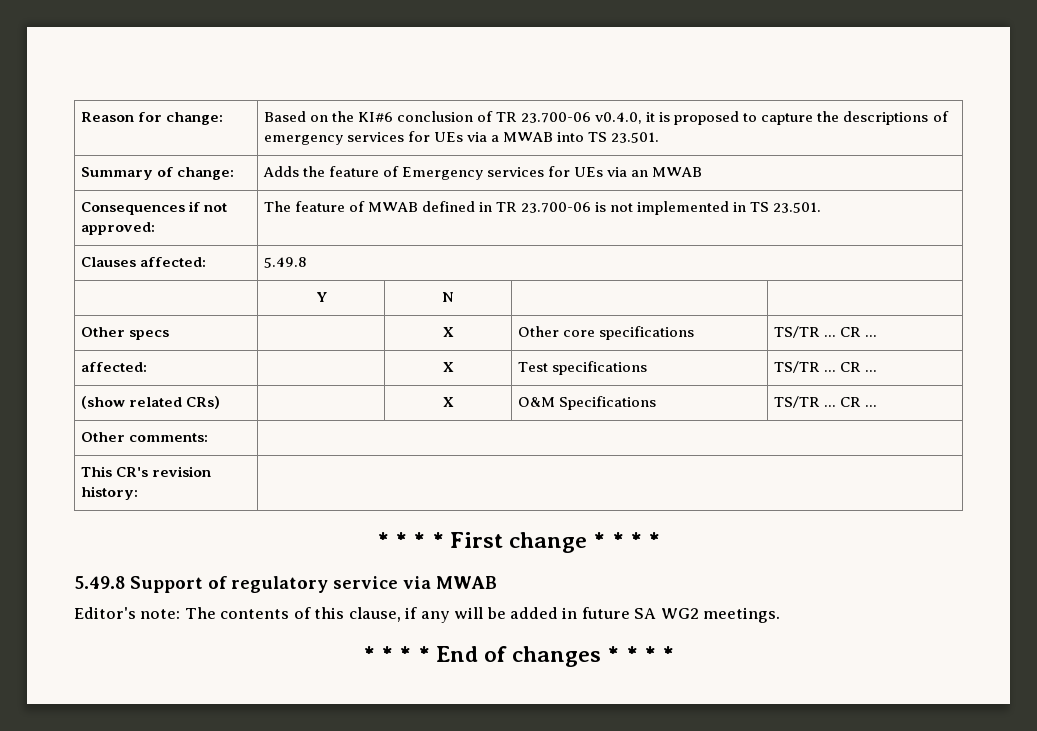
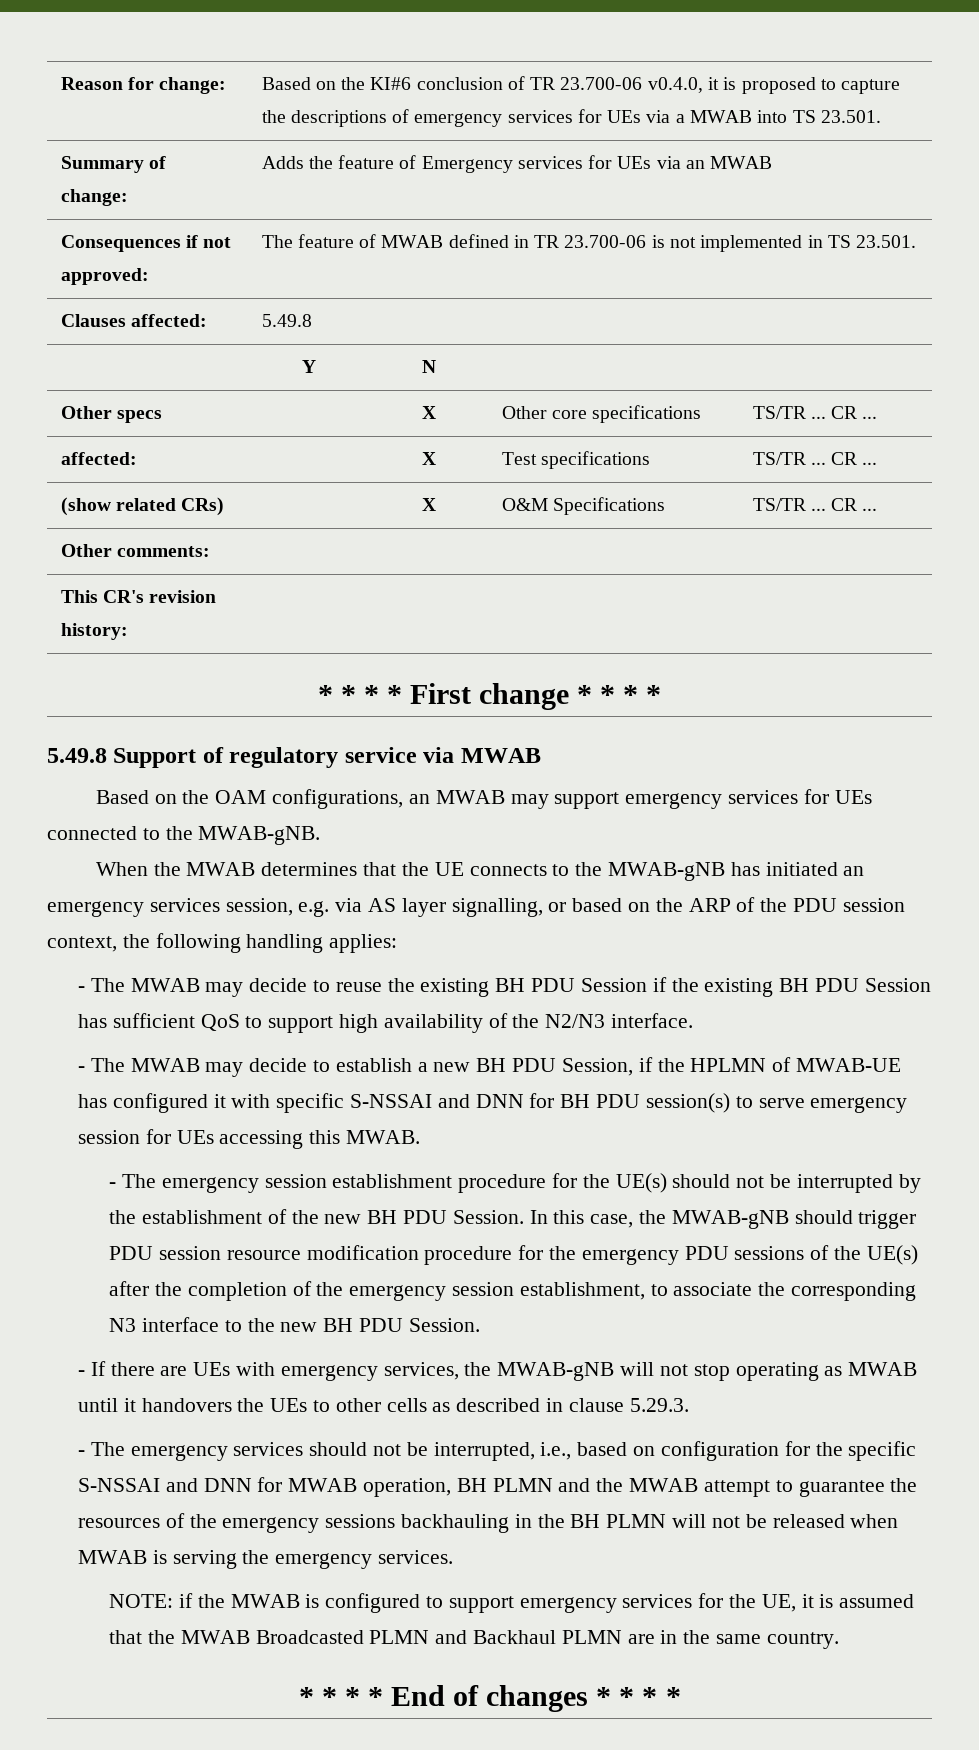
- Editor's note: The contents of this clause, if any will be added in future SA WG2 meetings.
+ Based on the OAM configurations, an MWAB may support emergency services for UEs connected to the MWAB-gNB.
+ When the MWAB determines that the UE connects to the MWAB-gNB has initiated an emergency services session, e.g. via AS layer signalling, or based on the ARP of the PDU session context, the following handling applies:
+ - The MWAB may decide to reuse the existing BH PDU Session if the existing BH PDU Session has sufficient QoS to support high availability of the N2/N3 interface.
+ - The MWAB may decide to establish a new BH PDU Session, if the HPLMN of MWAB-UE has configured it with specific S-NSSAI and DNN for BH PDU session(s) to serve emergency session for UEs accessing this MWAB.
+ - The emergency session establishment procedure for the UE(s) should not be interrupted by the establishment of the new BH PDU Session. In this case, the MWAB-gNB should trigger PDU session resource modification procedure for the emergency PDU sessions of the UE(s) after the completion of the emergency session establishment, to associate the corresponding N3 interface to the new BH PDU Session.
+ - If there are UEs with emergency services, the MWAB-gNB will not stop operating as MWAB until it handovers the UEs to other cells as described in clause 5.29.3.
+ - The emergency services should not be interrupted, i.e., based on configuration for the specific S-NSSAI and DNN for MWAB operation, BH PLMN and the MWAB attempt to guarantee the resources of the emergency sessions backhauling in the BH PLMN will not be released when MWAB is serving the emergency services.
+ NOTE: if the MWAB is configured to support emergency services for the UE, it is assumed that the MWAB Broadcasted PLMN and Backhaul PLMN are in the same country.

